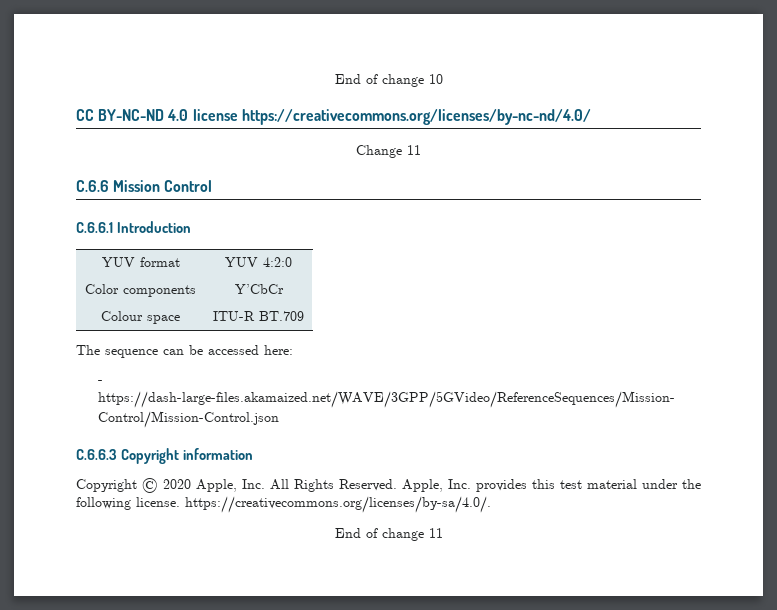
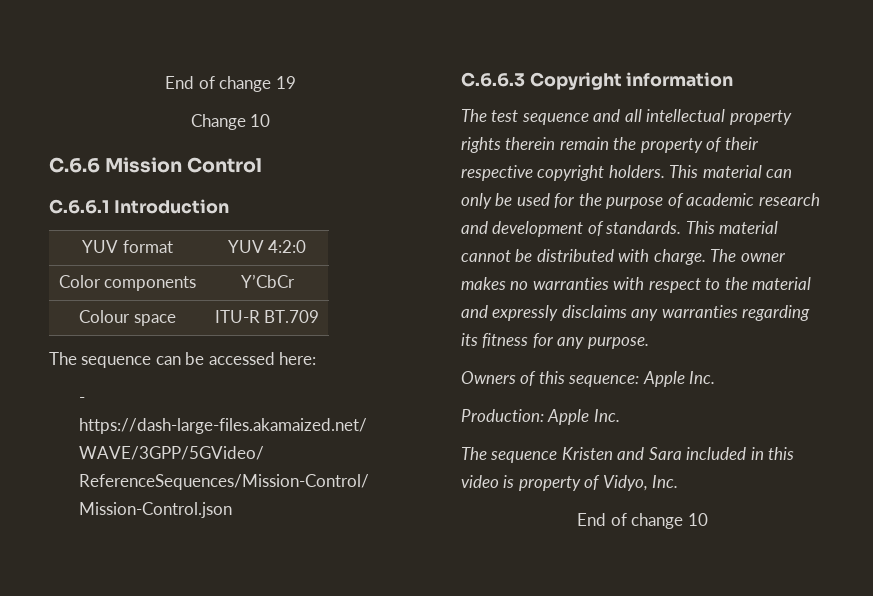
- End of change 10
- CC BY-NC-ND 4.0 license https://creativecommons.org/licenses/by-nc-nd/4.0/
+ End of change 19
- Change 11
+ Change 10
- Copyright © 2020 Apple, Inc. All Rights Reserved. Apple, Inc. provides this test material under the following license. https://creativecommons.org/licenses/by-sa/4.0/.
- End of change 11
+ The test sequence and all intellectual property rights therein remain the property of their respective copyright holders. This material can only be used for the purpose of academic research and development of standards. This material cannot be distributed with charge. The owner makes no warranties with respect to the material and expressly disclaims any warranties regarding its fitness for any purpose.
+ Owners of this sequence: Apple Inc.
+ Production: Apple Inc.
+ The sequence Kristen and Sara included in this video is property of Vidyo, Inc.
+ End of change 10

